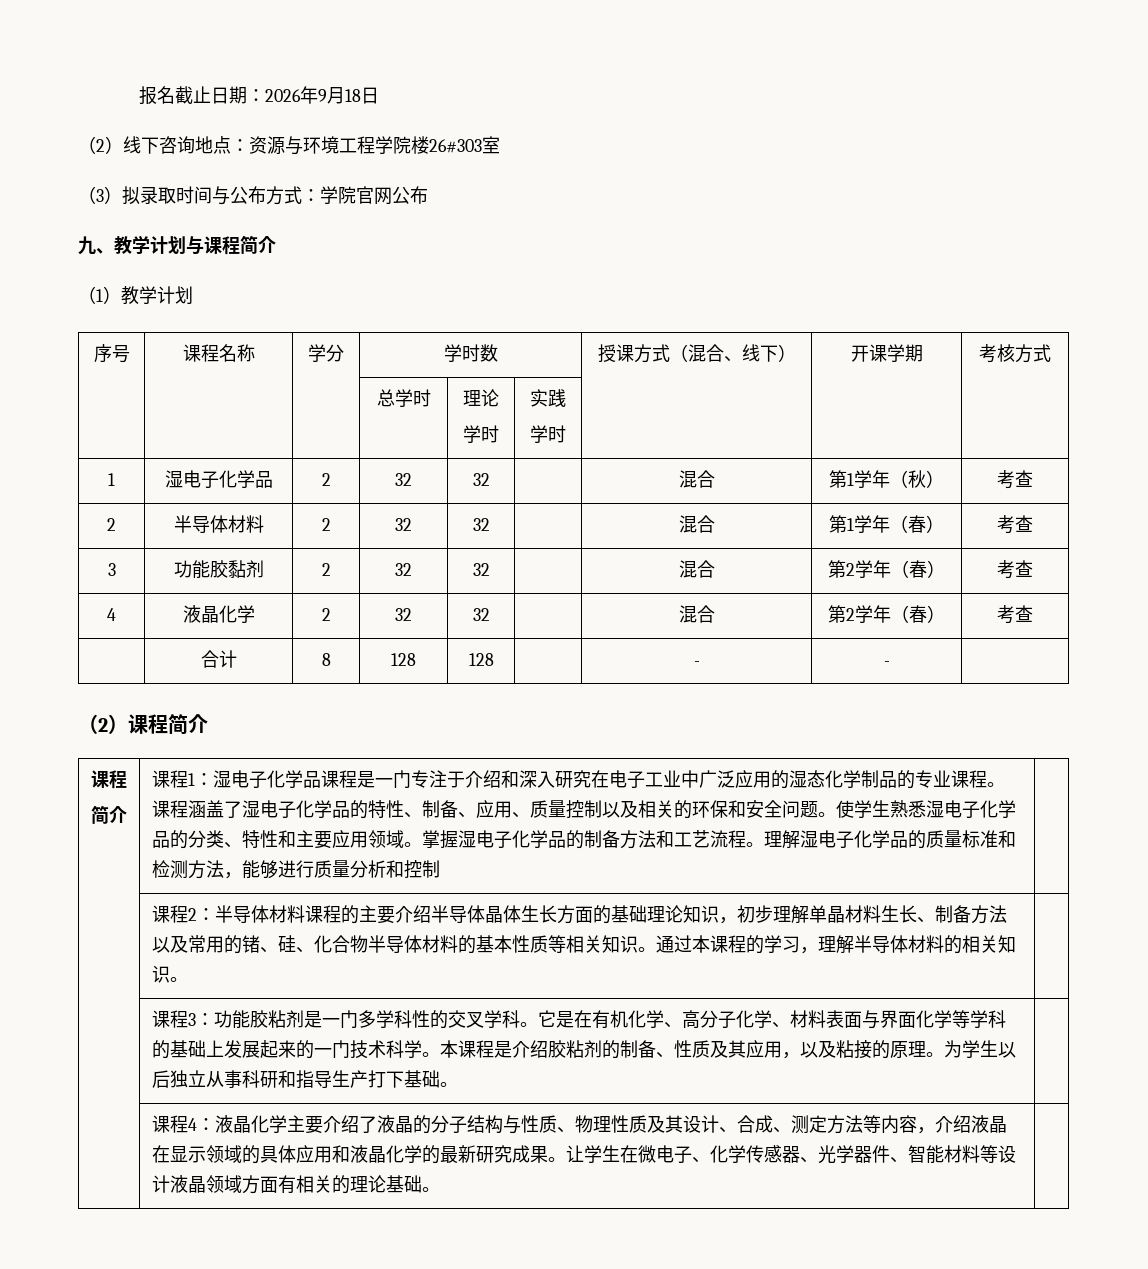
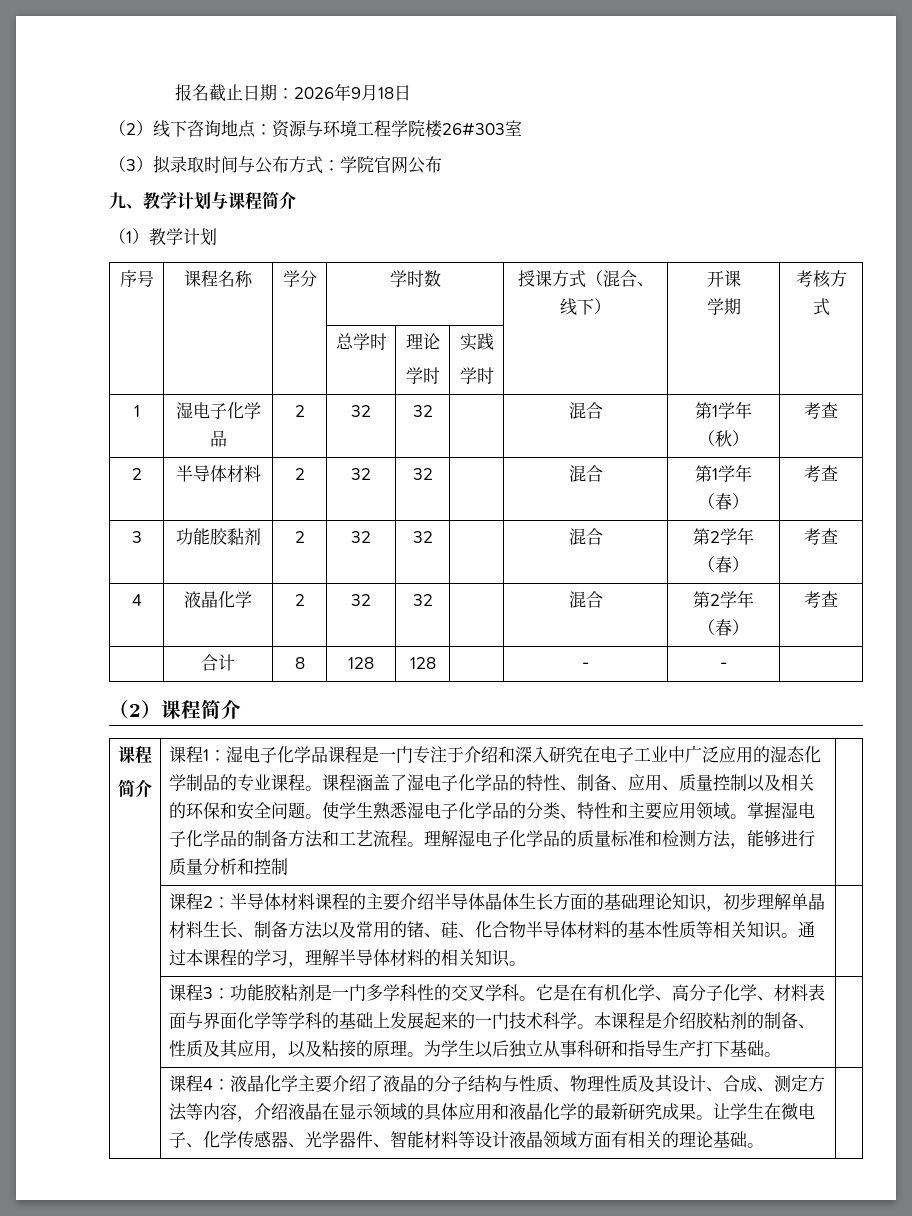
- 序号 | 课程名称 | 学分 | 学时数 | 授课方式（混合、线下） | 开课学期 | 考核方式
+ 序号 | 课程名称 | 学分 | 学时数 | 授课方式（混合、线下） | 开课
+ 学期 | 考核方式

